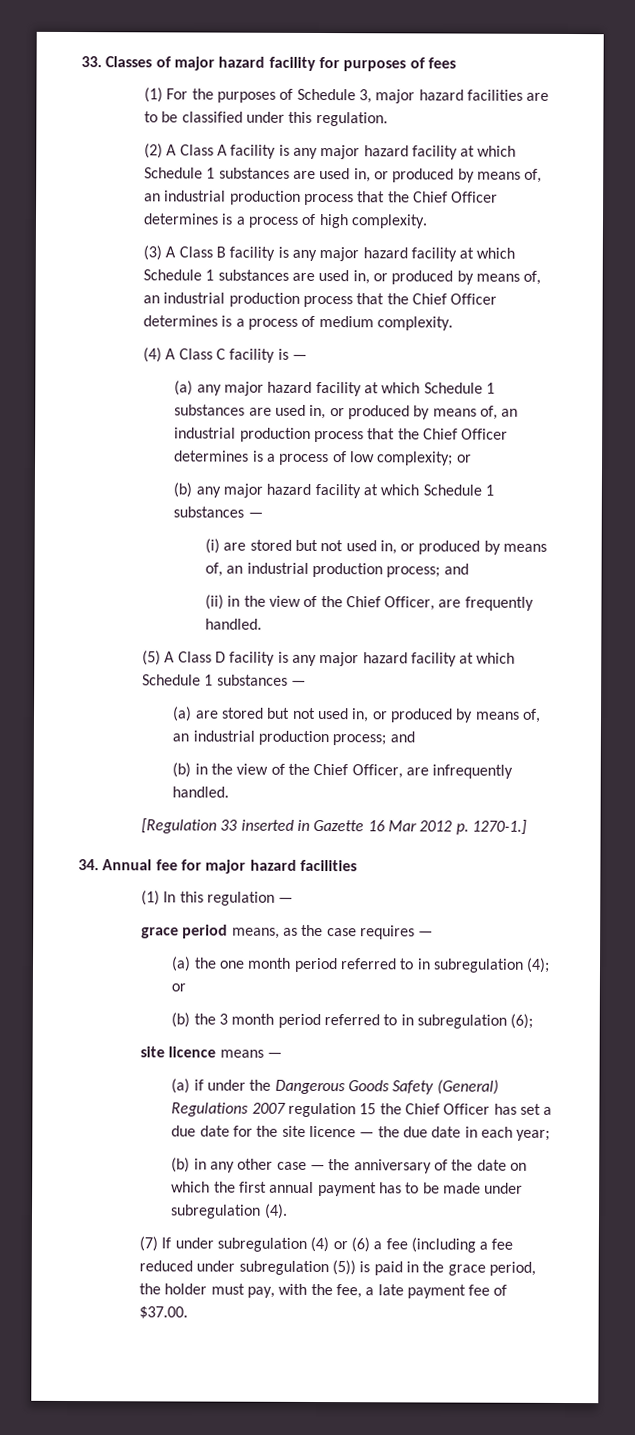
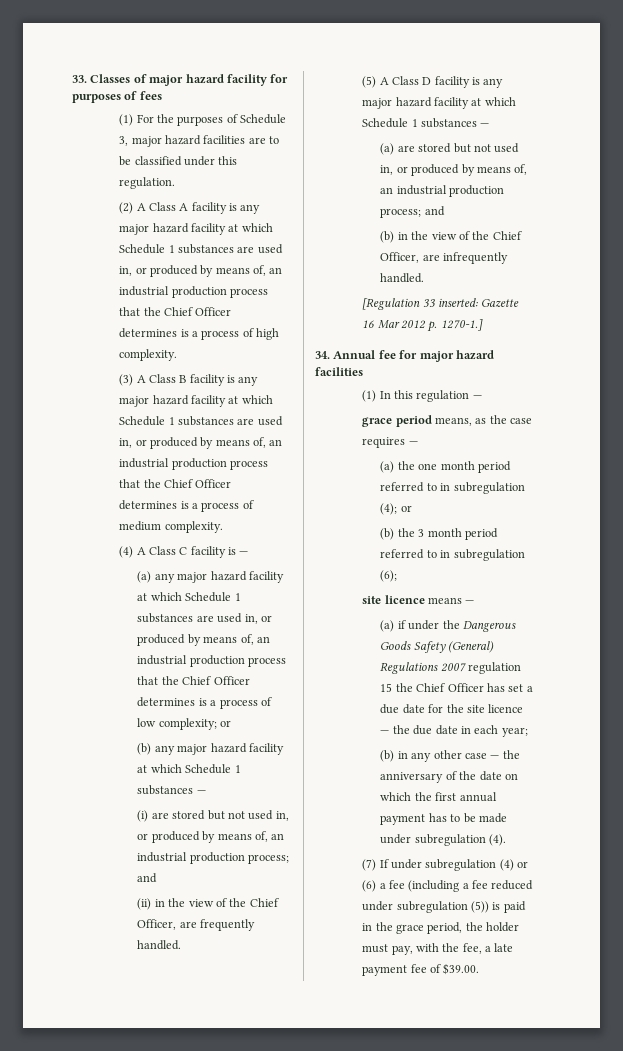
- [Regulation 33 inserted in Gazette 16 Mar 2012 p. 1270-1.]
+ [Regulation 33 inserted: Gazette 16 Mar 2012 p. 1270-1.]
- (7) If under subregulation (4) or (6) a fee (including a fee reduced under subregulation (5)) is paid in the grace period, the holder must pay, with the fee, a late payment fee of $37.00.
+ (7) If under subregulation (4) or (6) a fee (including a fee reduced under subregulation (5)) is paid in the grace period, the holder must pay, with the fee, a late payment fee of $39.00.

